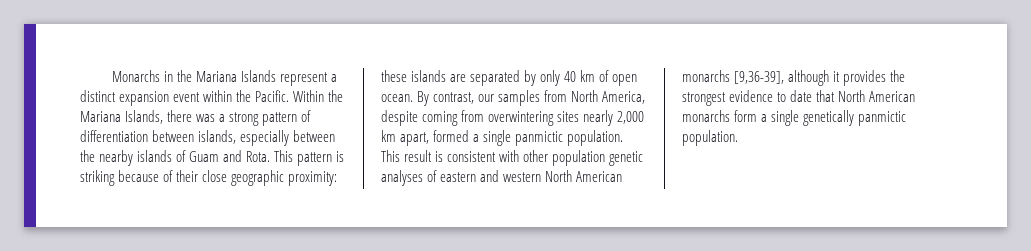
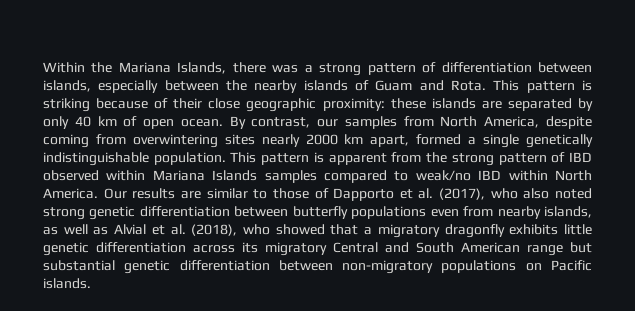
- Monarchs in the Mariana Islands represent a distinct expansion event within the Pacific.
- By contrast, our samples from North America, despite coming from overwintering sites nearly 2,000 km apart, formed a single panmictic population. This result is consistent with other population genetic analyses of eastern and western North American monarchs [9,36-39], although it provides the strongest evidence to date that North American monarchs form a single genetically panmictic population.
+ By contrast, our samples from North America, despite coming from overwintering sites nearly 2000 km apart, formed a single genetically indistinguishable population. This pattern is apparent from the strong pattern of IBD observed within Mariana Islands samples compared to weak/no IBD within North America. Our results are similar to those of Dapporto et al. (2017), who also noted strong genetic differentiation between butterfly populations even from nearby islands, as well as Alvial et al. (2018), who showed that a migratory dragonfly exhibits little genetic differentiation across its migratory Central and South American range but substantial genetic differentiation between non-migratory populations on Pacific islands.

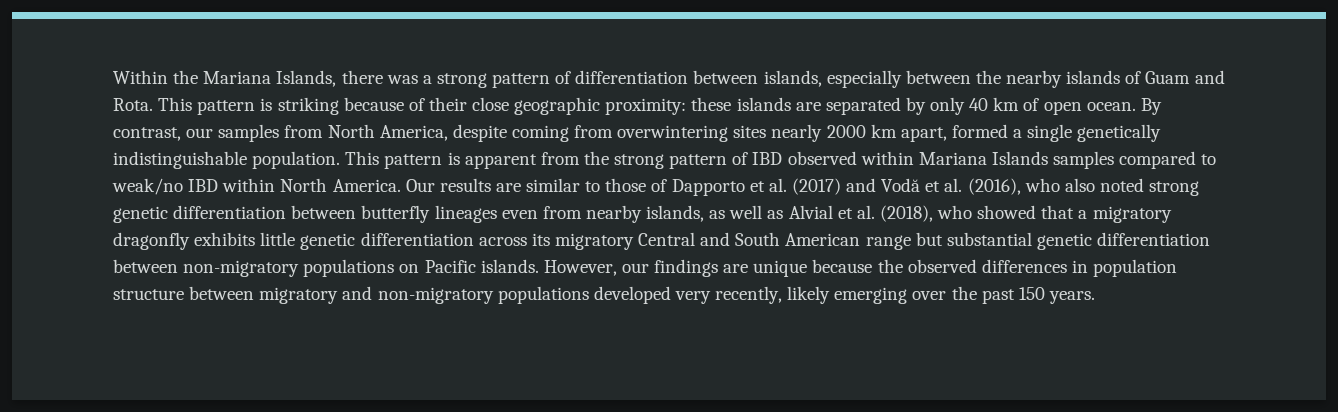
- Our results are similar to those of Dapporto et al. (2017), who also noted strong genetic differentiation between butterfly populations even from nearby islands, as well as Alvial et al. (2018), who showed that a migratory dragonfly exhibits little genetic differentiation across its migratory Central and South American range but substantial genetic differentiation between non-migratory populations on Pacific islands.
+ Our results are similar to those of Dapporto et al. (2017) and Vodă et al. (2016), who also noted strong genetic differentiation between butterfly lineages even from nearby islands, as well as Alvial et al. (2018), who showed that a migratory dragonfly exhibits little genetic differentiation across its migratory Central and South American range but substantial genetic differentiation between non-migratory populations on Pacific islands.
+ However, our findings are unique because the observed differences in population structure between migratory and non-migratory populations developed very recently, likely emerging over the past 150 years.

